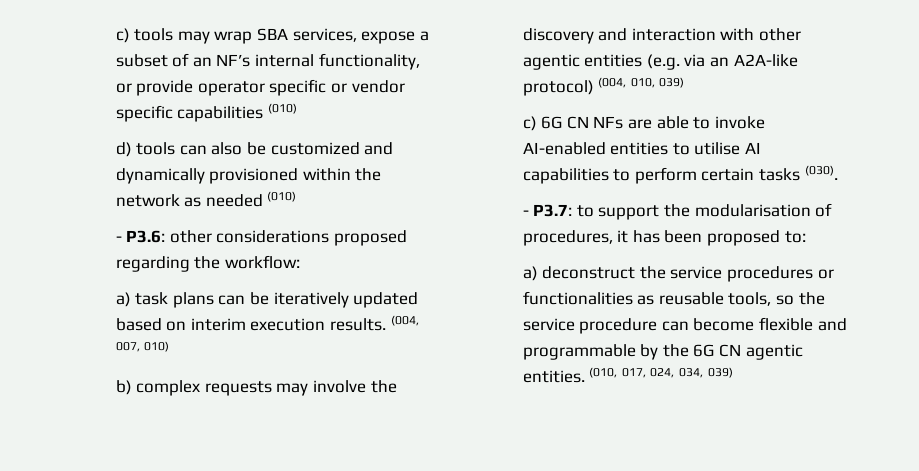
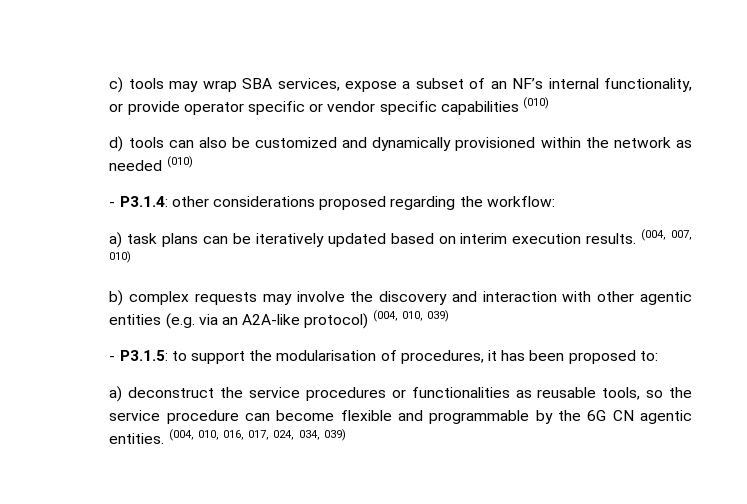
- - P3.6: other considerations proposed regarding the workflow:
+ - P3.1.4: other considerations proposed regarding the workflow:
- c) 6G CN NFs are able to invoke AI-enabled entities to utilise AI capabilities to perform certain tasks (030).
- - P3.7: to support the modularisation of procedures, it has been proposed to:
+ - P3.1.5: to support the modularisation of procedures, it has been proposed to:
- (010, 017, 024, 034, 039)
+ (004, 010, 016, 017, 024, 034, 039)

